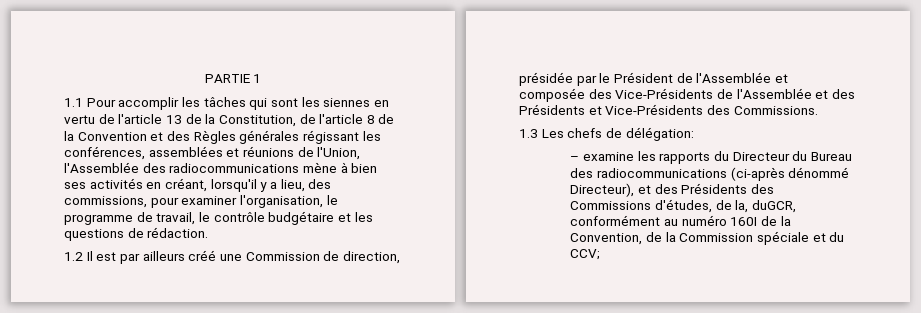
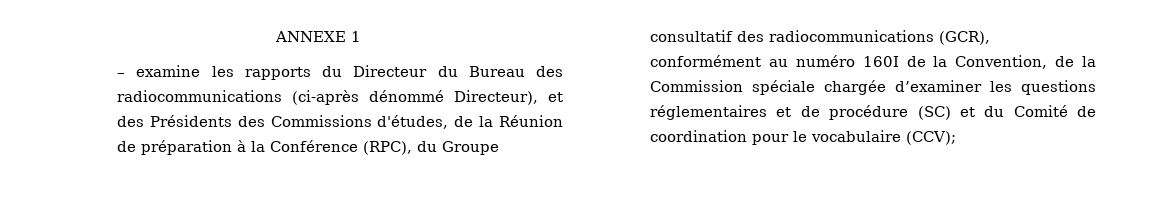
- PARTIE 1
+ ANNEXE 1
- 1.1 Pour accomplir les tâches qui sont les siennes en vertu de l'article 13 de la Constitution, de l'article 8 de la Convention et des Règles générales régissant les conférences, assemblées et réunions de l'Union, l'Assemblée des radiocommunications mène à bien ses activités en créant, lorsqu'il y a lieu, des commissions, pour examiner l'organisation, le programme de travail, le contrôle budgétaire et les questions de rédaction.
- 1.2 Il est par ailleurs créé une Commission de direction, présidée par le Président de l'Assemblée et composée des Vice-Présidents de l'Assemblée et des Présidents et Vice-Présidents des Commissions.
- 1.3 Les chefs de délégation:
- – examine les rapports du Directeur du Bureau des radiocommunications (ci-après dénommé Directeur), et des Présidents des Commissions d'études, de la, duGCR, conformément au numéro 160I de la Convention, de la Commission spéciale et du CCV;
+ – examine les rapports du Directeur du Bureau des radiocommunications (ci-après dénommé Directeur), et des Présidents des Commissions d'études, de la Réunion de préparation à la Conférence (RPC), du Groupe consultatif des radiocommunications (GCR), conformément au numéro 160I de la Convention, de la Commission spéciale chargée d’examiner les questions réglementaires et de procédure (SC) et du Comité de coordination pour le vocabulaire (CCV);

